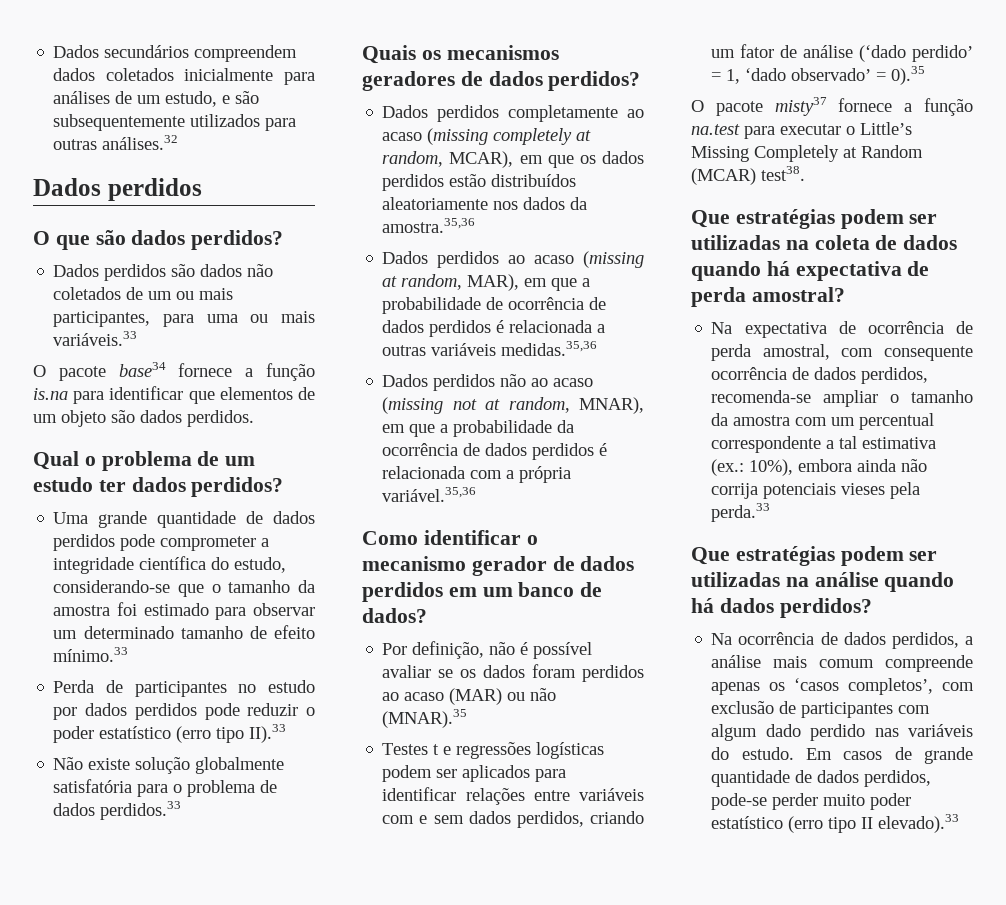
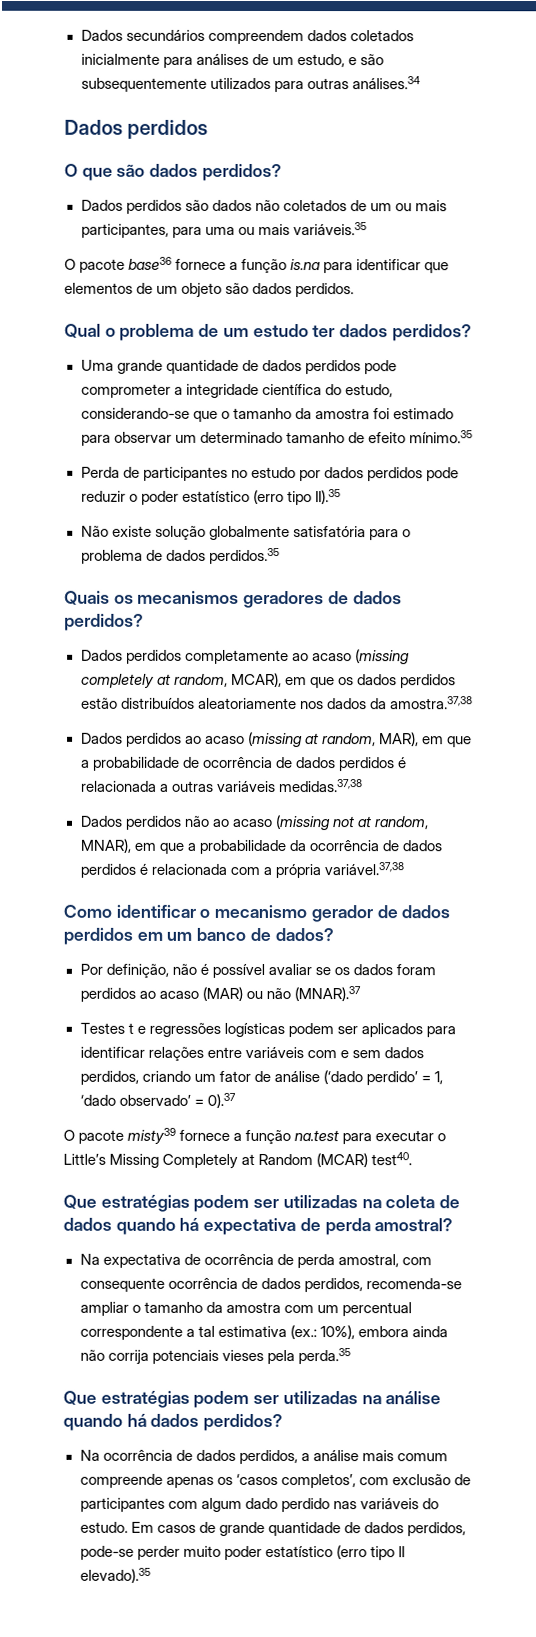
- Dados secundários compreendem dados coletados inicialmente para análises de um estudo, e são subsequentemente utilizados para outras análises.32
+ Dados secundários compreendem dados coletados inicialmente para análises de um estudo, e são subsequentemente utilizados para outras análises.34
- Dados perdidos são dados não coletados de um ou mais participantes, para uma ou mais variáveis.33
- O pacote base34 fornece a função is.na para identificar que elementos de um objeto são dados perdidos.
+ Dados perdidos são dados não coletados de um ou mais participantes, para uma ou mais variáveis.35
+ O pacote base36 fornece a função is.na para identificar que elementos de um objeto são dados perdidos.
- Uma grande quantidade de dados perdidos pode comprometer a integridade científica do estudo, considerando-se que o tamanho da amostra foi estimado para observar um determinado tamanho de efeito mínimo.33
+ Uma grande quantidade de dados perdidos pode comprometer a integridade científica do estudo, considerando-se que o tamanho da amostra foi estimado para observar um determinado tamanho de efeito mínimo.35
- Perda de participantes no estudo por dados perdidos pode reduzir o poder estatístico (erro tipo II).33
+ Perda de participantes no estudo por dados perdidos pode reduzir o poder estatístico (erro tipo II).35
- Não existe solução globalmente satisfatória para o problema de dados perdidos.33
+ Não existe solução globalmente satisfatória para o problema de dados perdidos.35
- Dados perdidos completamente ao acaso (missing completely at random, MCAR), em que os dados perdidos estão distribuídos aleatoriamente nos dados da amostra.35,36
+ Dados perdidos completamente ao acaso (missing completely at random, MCAR), em que os dados perdidos estão distribuídos aleatoriamente nos dados da amostra.37,38
- Dados perdidos ao acaso (missing at random, MAR), em que a probabilidade de ocorrência de dados perdidos é relacionada a outras variáveis medidas.35,36
+ Dados perdidos ao acaso (missing at random, MAR), em que a probabilidade de ocorrência de dados perdidos é relacionada a outras variáveis medidas.37,38
- Dados perdidos não ao acaso (missing not at random, MNAR), em que a probabilidade da ocorrência de dados perdidos é relacionada com a própria variável.35,36
+ Dados perdidos não ao acaso (missing not at random, MNAR), em que a probabilidade da ocorrência de dados perdidos é relacionada com a própria variável.37,38
- Por definição, não é possível avaliar se os dados foram perdidos ao acaso (MAR) ou não (MNAR).35
+ Por definição, não é possível avaliar se os dados foram perdidos ao acaso (MAR) ou não (MNAR).37
- Testes t e regressões logísticas podem ser aplicados para identificar relações entre variáveis com e sem dados perdidos, criando um fator de análise (‘dado perdido’ = 1, ‘dado observado’ = 0).35
- O pacote misty37 fornece a função na.test para executar o Little’s Missing Completely at Random (MCAR) test38.
+ Testes t e regressões logísticas podem ser aplicados para identificar relações entre variáveis com e sem dados perdidos, criando um fator de análise (‘dado perdido’ = 1, ‘dado observado’ = 0).37
+ O pacote misty39 fornece a função na.test para executar o Little’s Missing Completely at Random (MCAR) test40.
- Na expectativa de ocorrência de perda amostral, com consequente ocorrência de dados perdidos, recomenda-se ampliar o tamanho da amostra com um percentual correspondente a tal estimativa (ex.: 10%), embora ainda não corrija potenciais vieses pela perda.33
+ Na expectativa de ocorrência de perda amostral, com consequente ocorrência de dados perdidos, recomenda-se ampliar o tamanho da amostra com um percentual correspondente a tal estimativa (ex.: 10%), embora ainda não corrija potenciais vieses pela perda.35
- Em casos de grande quantidade de dados perdidos, pode-se perder muito poder estatístico (erro tipo II elevado).33
+ Em casos de grande quantidade de dados perdidos, pode-se perder muito poder estatístico (erro tipo II elevado).35

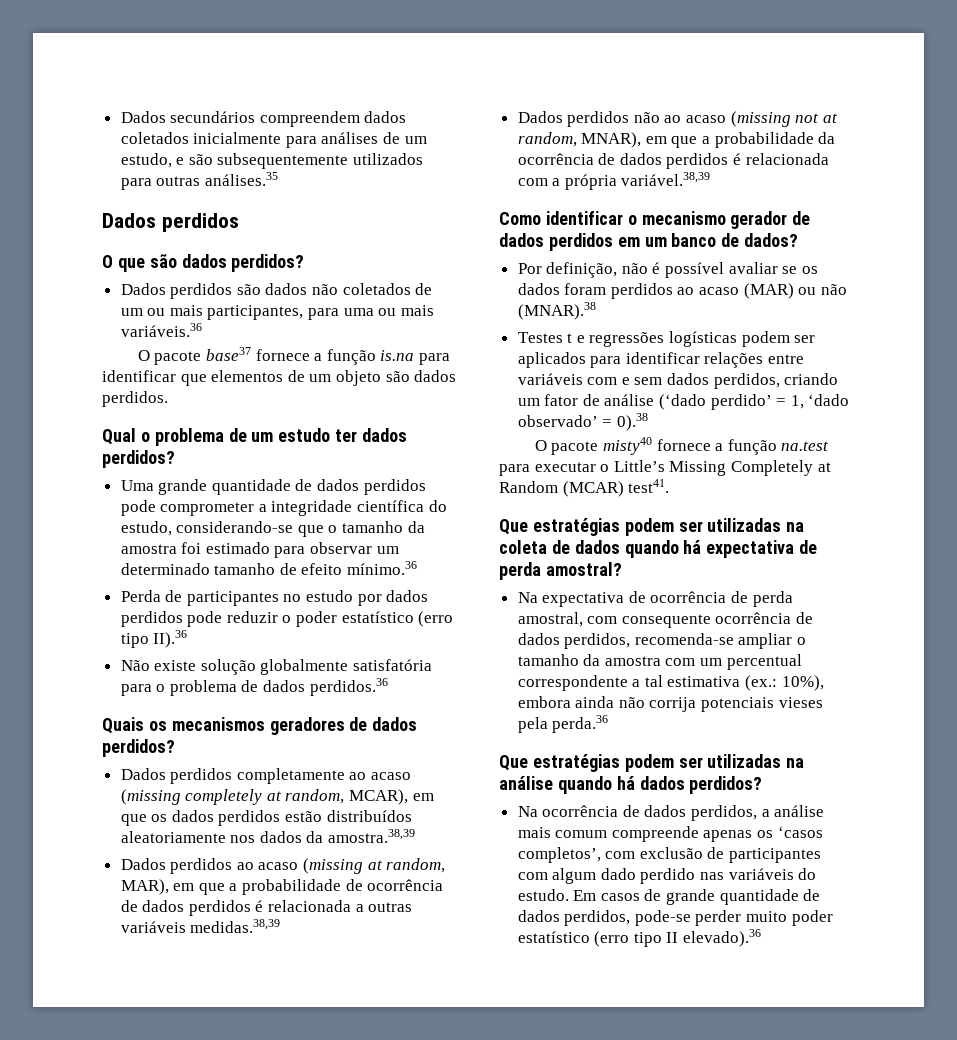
- Dados secundários compreendem dados coletados inicialmente para análises de um estudo, e são subsequentemente utilizados para outras análises.34
+ Dados secundários compreendem dados coletados inicialmente para análises de um estudo, e são subsequentemente utilizados para outras análises.35
- Dados perdidos são dados não coletados de um ou mais participantes, para uma ou mais variáveis.35
- O pacote base36 fornece a função is.na para identificar que elementos de um objeto são dados perdidos.
+ Dados perdidos são dados não coletados de um ou mais participantes, para uma ou mais variáveis.36
+ O pacote base37 fornece a função is.na para identificar que elementos de um objeto são dados perdidos.
- Uma grande quantidade de dados perdidos pode comprometer a integridade científica do estudo, considerando-se que o tamanho da amostra foi estimado para observar um determinado tamanho de efeito mínimo.35
+ Uma grande quantidade de dados perdidos pode comprometer a integridade científica do estudo, considerando-se que o tamanho da amostra foi estimado para observar um determinado tamanho de efeito mínimo.36
- Perda de participantes no estudo por dados perdidos pode reduzir o poder estatístico (erro tipo II).35
+ Perda de participantes no estudo por dados perdidos pode reduzir o poder estatístico (erro tipo II).36
- Não existe solução globalmente satisfatória para o problema de dados perdidos.35
+ Não existe solução globalmente satisfatória para o problema de dados perdidos.36
- Dados perdidos completamente ao acaso (missing completely at random, MCAR), em que os dados perdidos estão distribuídos aleatoriamente nos dados da amostra.37,38
+ Dados perdidos completamente ao acaso (missing completely at random, MCAR), em que os dados perdidos estão distribuídos aleatoriamente nos dados da amostra.38,39
- Dados perdidos ao acaso (missing at random, MAR), em que a probabilidade de ocorrência de dados perdidos é relacionada a outras variáveis medidas.37,38
+ Dados perdidos ao acaso (missing at random, MAR), em que a probabilidade de ocorrência de dados perdidos é relacionada a outras variáveis medidas.38,39
- Dados perdidos não ao acaso (missing not at random, MNAR), em que a probabilidade da ocorrência de dados perdidos é relacionada com a própria variável.37,38
+ Dados perdidos não ao acaso (missing not at random, MNAR), em que a probabilidade da ocorrência de dados perdidos é relacionada com a própria variável.38,39
- Por definição, não é possível avaliar se os dados foram perdidos ao acaso (MAR) ou não (MNAR).37
+ Por definição, não é possível avaliar se os dados foram perdidos ao acaso (MAR) ou não (MNAR).38
- Testes t e regressões logísticas podem ser aplicados para identificar relações entre variáveis com e sem dados perdidos, criando um fator de análise (‘dado perdido’ = 1, ‘dado observado’ = 0).37
- O pacote misty39 fornece a função na.test para executar o Little’s Missing Completely at Random (MCAR) test40.
+ Testes t e regressões logísticas podem ser aplicados para identificar relações entre variáveis com e sem dados perdidos, criando um fator de análise (‘dado perdido’ = 1, ‘dado observado’ = 0).38
+ O pacote misty40 fornece a função na.test para executar o Little’s Missing Completely at Random (MCAR) test41.
- Na expectativa de ocorrência de perda amostral, com consequente ocorrência de dados perdidos, recomenda-se ampliar o tamanho da amostra com um percentual correspondente a tal estimativa (ex.: 10%), embora ainda não corrija potenciais vieses pela perda.35
+ Na expectativa de ocorrência de perda amostral, com consequente ocorrência de dados perdidos, recomenda-se ampliar o tamanho da amostra com um percentual correspondente a tal estimativa (ex.: 10%), embora ainda não corrija potenciais vieses pela perda.36
- Em casos de grande quantidade de dados perdidos, pode-se perder muito poder estatístico (erro tipo II elevado).35
+ Em casos de grande quantidade de dados perdidos, pode-se perder muito poder estatístico (erro tipo II elevado).36

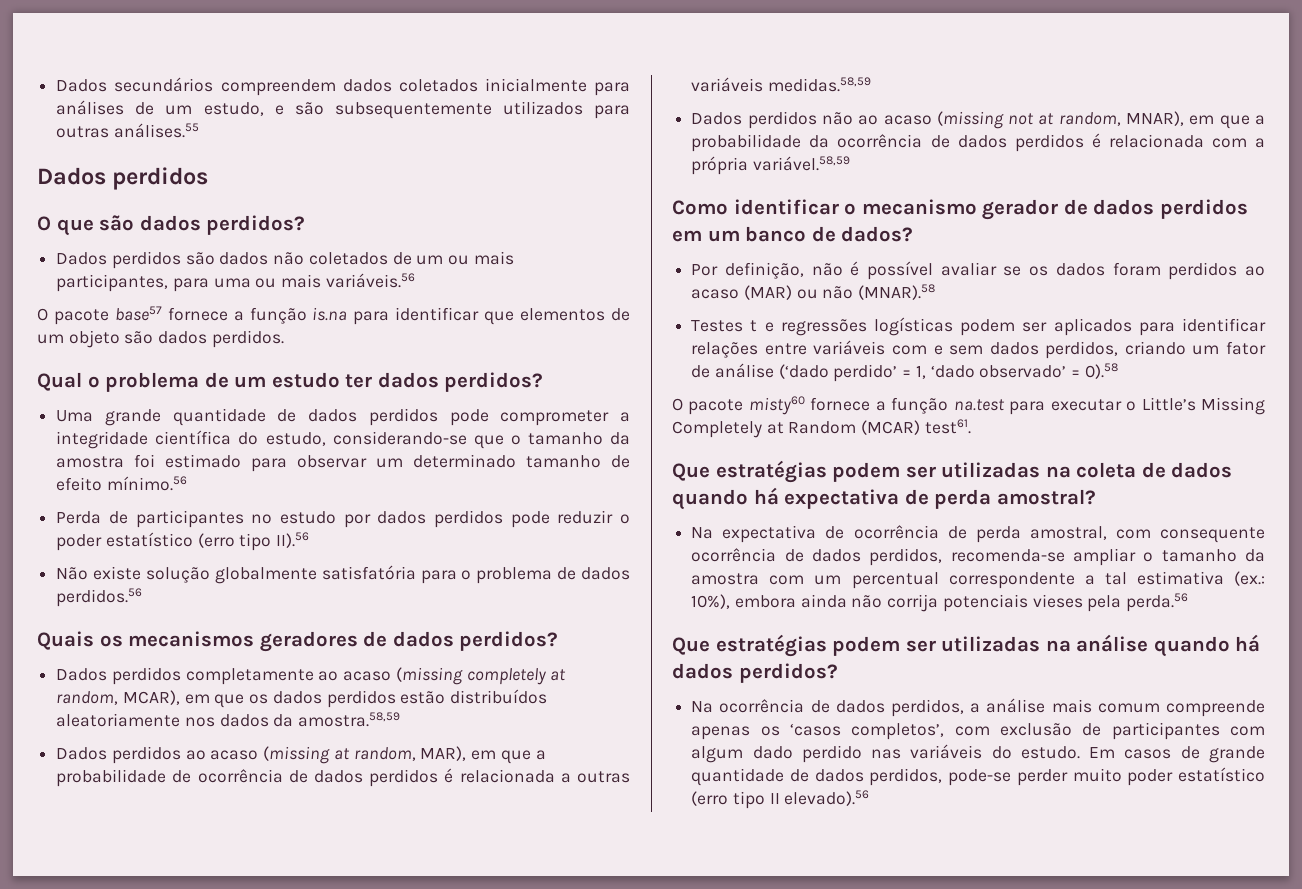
- Dados secundários compreendem dados coletados inicialmente para análises de um estudo, e são subsequentemente utilizados para outras análises.35
+ Dados secundários compreendem dados coletados inicialmente para análises de um estudo, e são subsequentemente utilizados para outras análises.55
- Dados perdidos são dados não coletados de um ou mais participantes, para uma ou mais variáveis.36
- O pacote base37 fornece a função is.na para identificar que elementos de um objeto são dados perdidos.
+ Dados perdidos são dados não coletados de um ou mais participantes, para uma ou mais variáveis.56
+ O pacote base57 fornece a função is.na para identificar que elementos de um objeto são dados perdidos.
- Uma grande quantidade de dados perdidos pode comprometer a integridade científica do estudo, considerando-se que o tamanho da amostra foi estimado para observar um determinado tamanho de efeito mínimo.36
+ Uma grande quantidade de dados perdidos pode comprometer a integridade científica do estudo, considerando-se que o tamanho da amostra foi estimado para observar um determinado tamanho de efeito mínimo.56
- Perda de participantes no estudo por dados perdidos pode reduzir o poder estatístico (erro tipo II).36
+ Perda de participantes no estudo por dados perdidos pode reduzir o poder estatístico (erro tipo II).56
- Não existe solução globalmente satisfatória para o problema de dados perdidos.36
+ Não existe solução globalmente satisfatória para o problema de dados perdidos.56
- Dados perdidos completamente ao acaso (missing completely at random, MCAR), em que os dados perdidos estão distribuídos aleatoriamente nos dados da amostra.38,39
+ Dados perdidos completamente ao acaso (missing completely at random, MCAR), em que os dados perdidos estão distribuídos aleatoriamente nos dados da amostra.58,59
- Dados perdidos ao acaso (missing at random, MAR), em que a probabilidade de ocorrência de dados perdidos é relacionada a outras variáveis medidas.38,39
+ Dados perdidos ao acaso (missing at random, MAR), em que a probabilidade de ocorrência de dados perdidos é relacionada a outras variáveis medidas.58,59
- Dados perdidos não ao acaso (missing not at random, MNAR), em que a probabilidade da ocorrência de dados perdidos é relacionada com a própria variável.38,39
+ Dados perdidos não ao acaso (missing not at random, MNAR), em que a probabilidade da ocorrência de dados perdidos é relacionada com a própria variável.58,59
- Por definição, não é possível avaliar se os dados foram perdidos ao acaso (MAR) ou não (MNAR).38
+ Por definição, não é possível avaliar se os dados foram perdidos ao acaso (MAR) ou não (MNAR).58
- Testes t e regressões logísticas podem ser aplicados para identificar relações entre variáveis com e sem dados perdidos, criando um fator de análise (‘dado perdido’ = 1, ‘dado observado’ = 0).38
- O pacote misty40 fornece a função na.test para executar o Little’s Missing Completely at Random (MCAR) test41.
+ Testes t e regressões logísticas podem ser aplicados para identificar relações entre variáveis com e sem dados perdidos, criando um fator de análise (‘dado perdido’ = 1, ‘dado observado’ = 0).58
+ O pacote misty60 fornece a função na.test para executar o Little’s Missing Completely at Random (MCAR) test61.
- Na expectativa de ocorrência de perda amostral, com consequente ocorrência de dados perdidos, recomenda-se ampliar o tamanho da amostra com um percentual correspondente a tal estimativa (ex.: 10%), embora ainda não corrija potenciais vieses pela perda.36
+ Na expectativa de ocorrência de perda amostral, com consequente ocorrência de dados perdidos, recomenda-se ampliar o tamanho da amostra com um percentual correspondente a tal estimativa (ex.: 10%), embora ainda não corrija potenciais vieses pela perda.56
- Em casos de grande quantidade de dados perdidos, pode-se perder muito poder estatístico (erro tipo II elevado).36
+ Em casos de grande quantidade de dados perdidos, pode-se perder muito poder estatístico (erro tipo II elevado).56

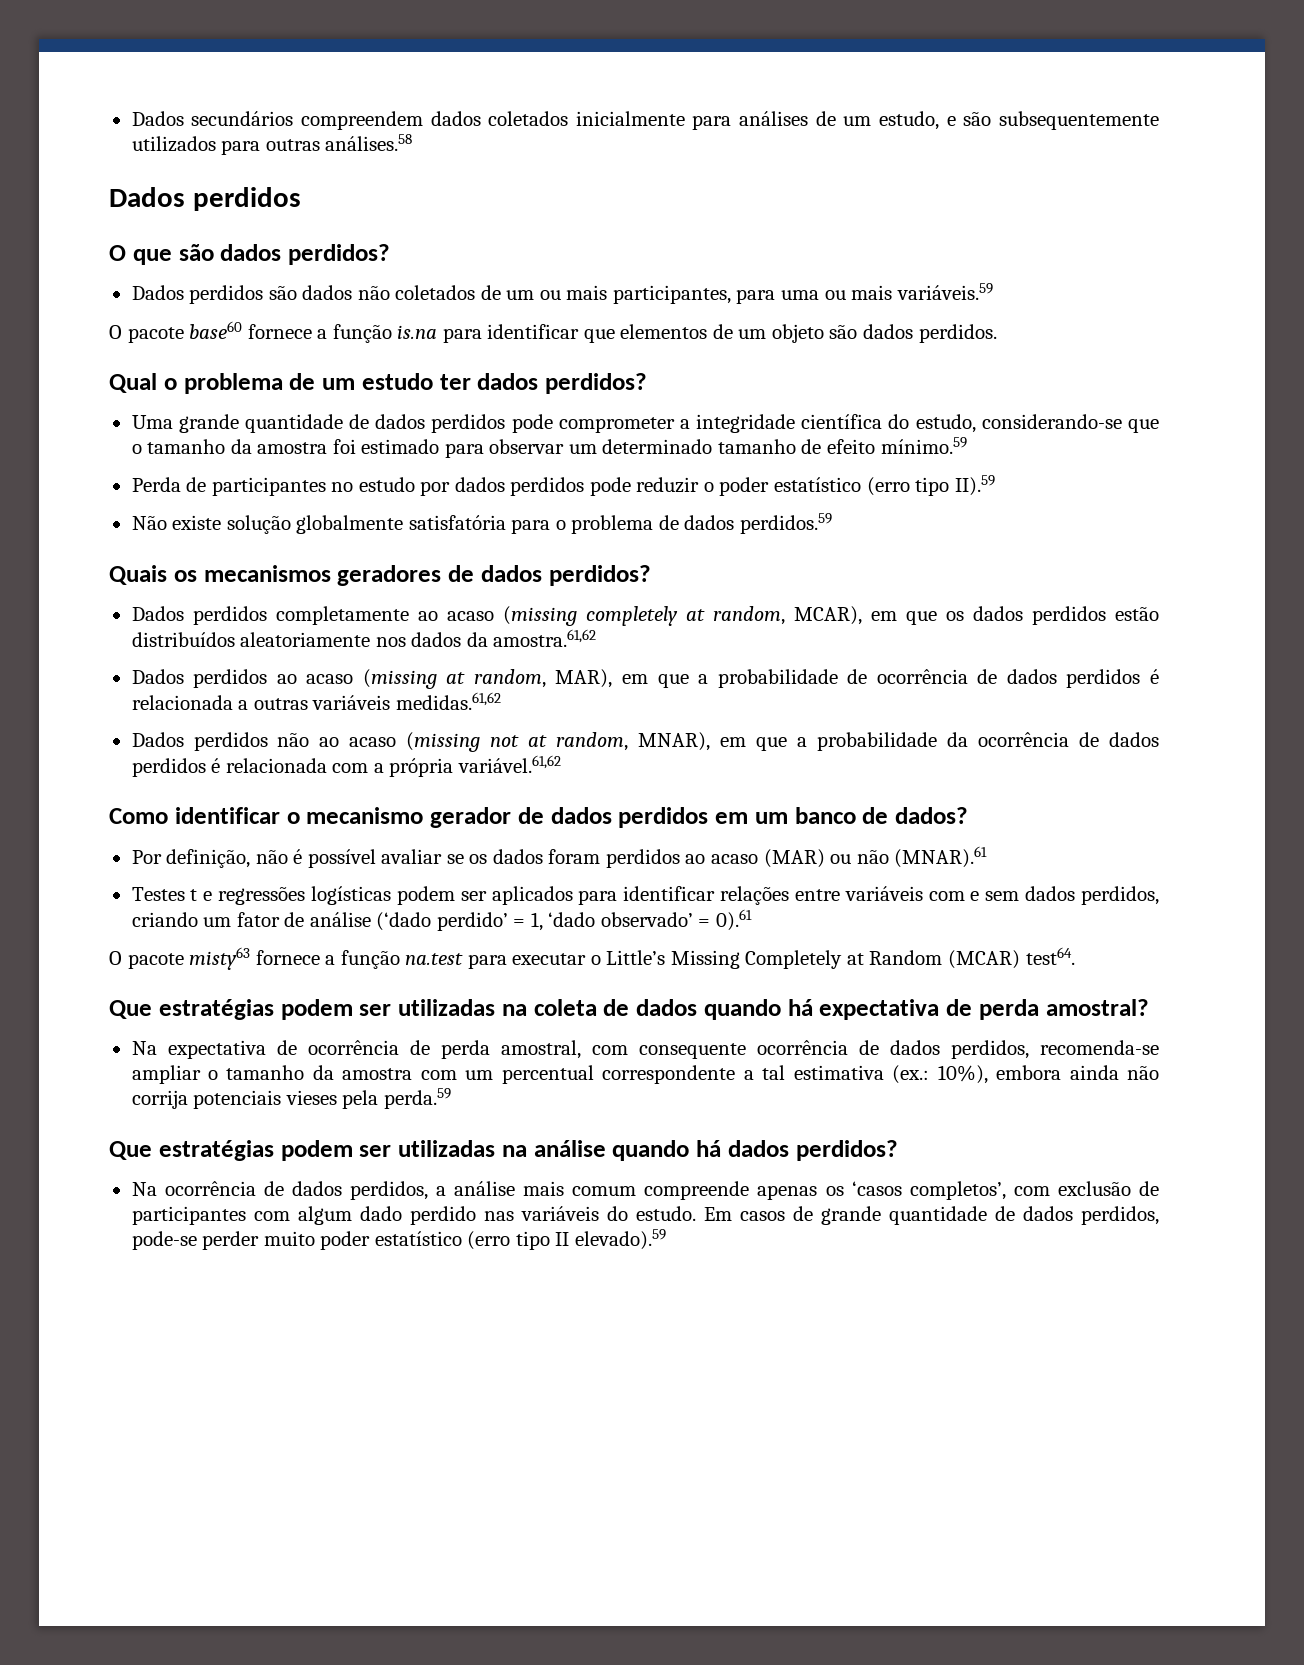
- Dados secundários compreendem dados coletados inicialmente para análises de um estudo, e são subsequentemente utilizados para outras análises.55
+ Dados secundários compreendem dados coletados inicialmente para análises de um estudo, e são subsequentemente utilizados para outras análises.58
- Dados perdidos são dados não coletados de um ou mais participantes, para uma ou mais variáveis.56
- O pacote base57 fornece a função is.na para identificar que elementos de um objeto são dados perdidos.
+ Dados perdidos são dados não coletados de um ou mais participantes, para uma ou mais variáveis.59
+ O pacote base60 fornece a função is.na para identificar que elementos de um objeto são dados perdidos.
- Uma grande quantidade de dados perdidos pode comprometer a integridade científica do estudo, considerando-se que o tamanho da amostra foi estimado para observar um determinado tamanho de efeito mínimo.56
+ Uma grande quantidade de dados perdidos pode comprometer a integridade científica do estudo, considerando-se que o tamanho da amostra foi estimado para observar um determinado tamanho de efeito mínimo.59
- Perda de participantes no estudo por dados perdidos pode reduzir o poder estatístico (erro tipo II).56
+ Perda de participantes no estudo por dados perdidos pode reduzir o poder estatístico (erro tipo II).59
- Não existe solução globalmente satisfatória para o problema de dados perdidos.56
+ Não existe solução globalmente satisfatória para o problema de dados perdidos.59
- Dados perdidos completamente ao acaso (missing completely at random, MCAR), em que os dados perdidos estão distribuídos aleatoriamente nos dados da amostra.58,59
+ Dados perdidos completamente ao acaso (missing completely at random, MCAR), em que os dados perdidos estão distribuídos aleatoriamente nos dados da amostra.61,62
- Dados perdidos ao acaso (missing at random, MAR), em que a probabilidade de ocorrência de dados perdidos é relacionada a outras variáveis medidas.58,59
+ Dados perdidos ao acaso (missing at random, MAR), em que a probabilidade de ocorrência de dados perdidos é relacionada a outras variáveis medidas.61,62
- Dados perdidos não ao acaso (missing not at random, MNAR), em que a probabilidade da ocorrência de dados perdidos é relacionada com a própria variável.58,59
+ Dados perdidos não ao acaso (missing not at random, MNAR), em que a probabilidade da ocorrência de dados perdidos é relacionada com a própria variável.61,62
- Por definição, não é possível avaliar se os dados foram perdidos ao acaso (MAR) ou não (MNAR).58
+ Por definição, não é possível avaliar se os dados foram perdidos ao acaso (MAR) ou não (MNAR).61
- Testes t e regressões logísticas podem ser aplicados para identificar relações entre variáveis com e sem dados perdidos, criando um fator de análise (‘dado perdido’ = 1, ‘dado observado’ = 0).58
- O pacote misty60 fornece a função na.test para executar o Little’s Missing Completely at Random (MCAR) test61.
+ Testes t e regressões logísticas podem ser aplicados para identificar relações entre variáveis com e sem dados perdidos, criando um fator de análise (‘dado perdido’ = 1, ‘dado observado’ = 0).61
+ O pacote misty63 fornece a função na.test para executar o Little’s Missing Completely at Random (MCAR) test64.
- Na expectativa de ocorrência de perda amostral, com consequente ocorrência de dados perdidos, recomenda-se ampliar o tamanho da amostra com um percentual correspondente a tal estimativa (ex.: 10%), embora ainda não corrija potenciais vieses pela perda.56
+ Na expectativa de ocorrência de perda amostral, com consequente ocorrência de dados perdidos, recomenda-se ampliar o tamanho da amostra com um percentual correspondente a tal estimativa (ex.: 10%), embora ainda não corrija potenciais vieses pela perda.59
- Em casos de grande quantidade de dados perdidos, pode-se perder muito poder estatístico (erro tipo II elevado).56
+ Em casos de grande quantidade de dados perdidos, pode-se perder muito poder estatístico (erro tipo II elevado).59

